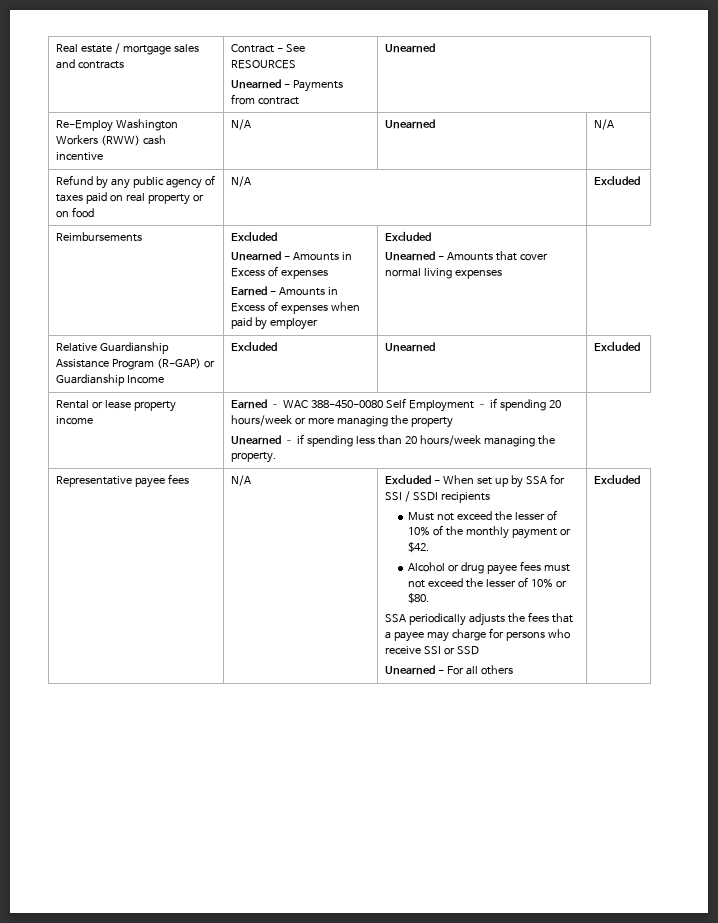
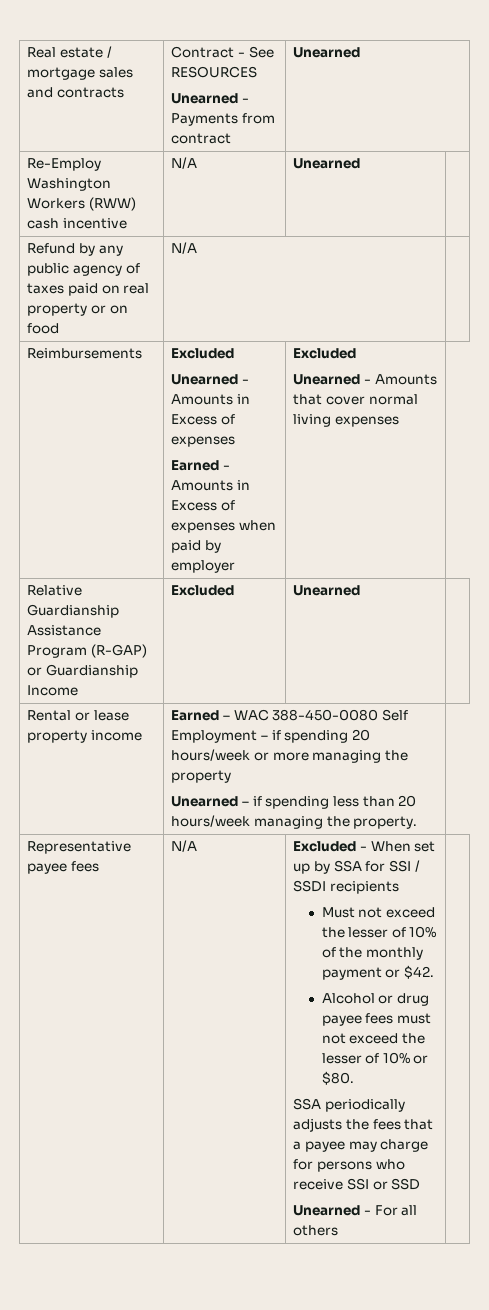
- Re-Employ Washington Workers (RWW) cash incentive | N/A | Unearned | N/A
+ Re-Employ Washington Workers (RWW) cash incentive | N/A | Unearned |
- Refund by any public agency of taxes paid on real property or on food | N/A | Excluded
+ Refund by any public agency of taxes paid on real property or on food | N/A |
- Relative Guardianship Assistance Program (R-GAP) or Guardianship Income | Excluded | Unearned | Excluded
+ Relative Guardianship Assistance Program (R-GAP) or Guardianship Income | Excluded | Unearned |
- Unearned - For all others | Excluded
+ Unearned - For all others

